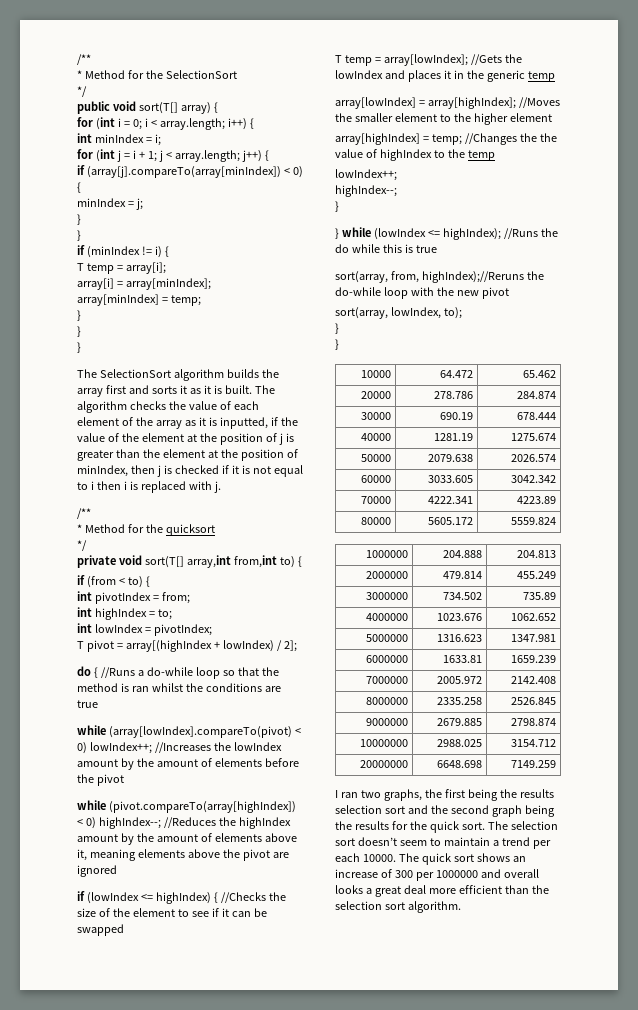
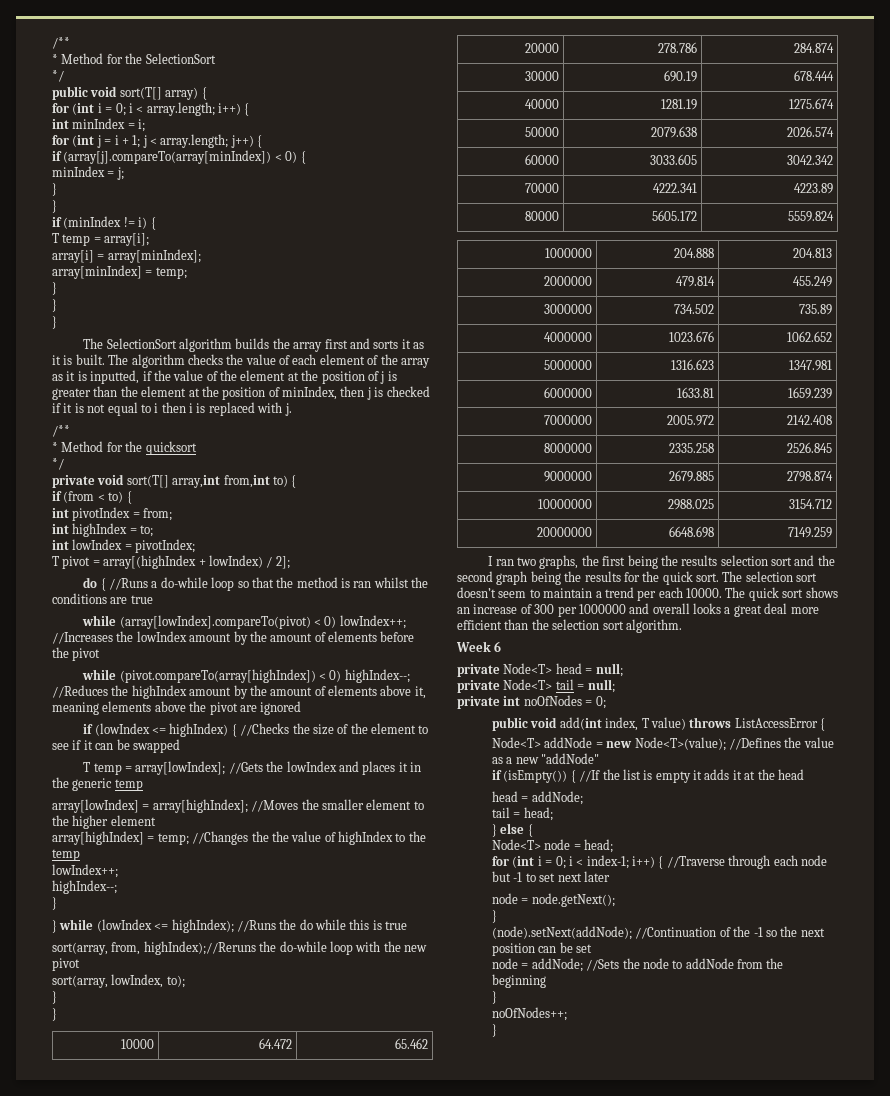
+ Week 6
+ private Node<T> head = null;
+ private Node<T> tail = null;
+ private int noOfNodes = 0;
+ public void add(int index, T value) throws ListAccessError {
+ Node<T> addNode = new Node<T>(value); //Defines the value as a new "addNode"
+ if (isEmpty()) { //If the list is empty it adds it at the head
+ head = addNode;
+ tail = head;
+ } else {
+ Node<T> node = head;
+ for (int i = 0; i < index-1; i++) { //Traverse through each node but -1 to set next later
+ node = node.getNext();
+ }
+ (node).setNext(addNode); //Continuation of the -1 so the next position can be set
+ node = addNode; //Sets the node to addNode from the beginning
+ }
+ noOfNodes++;
+ }

